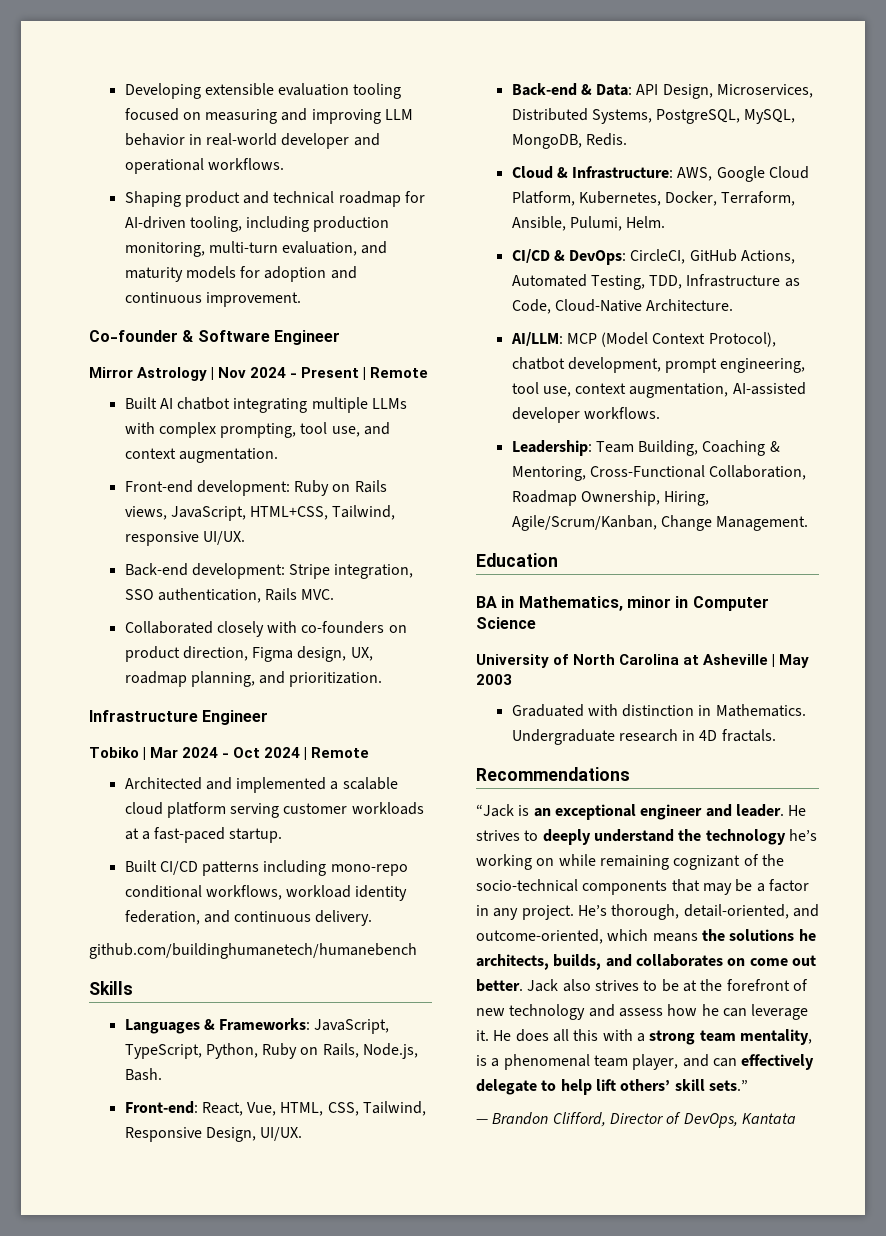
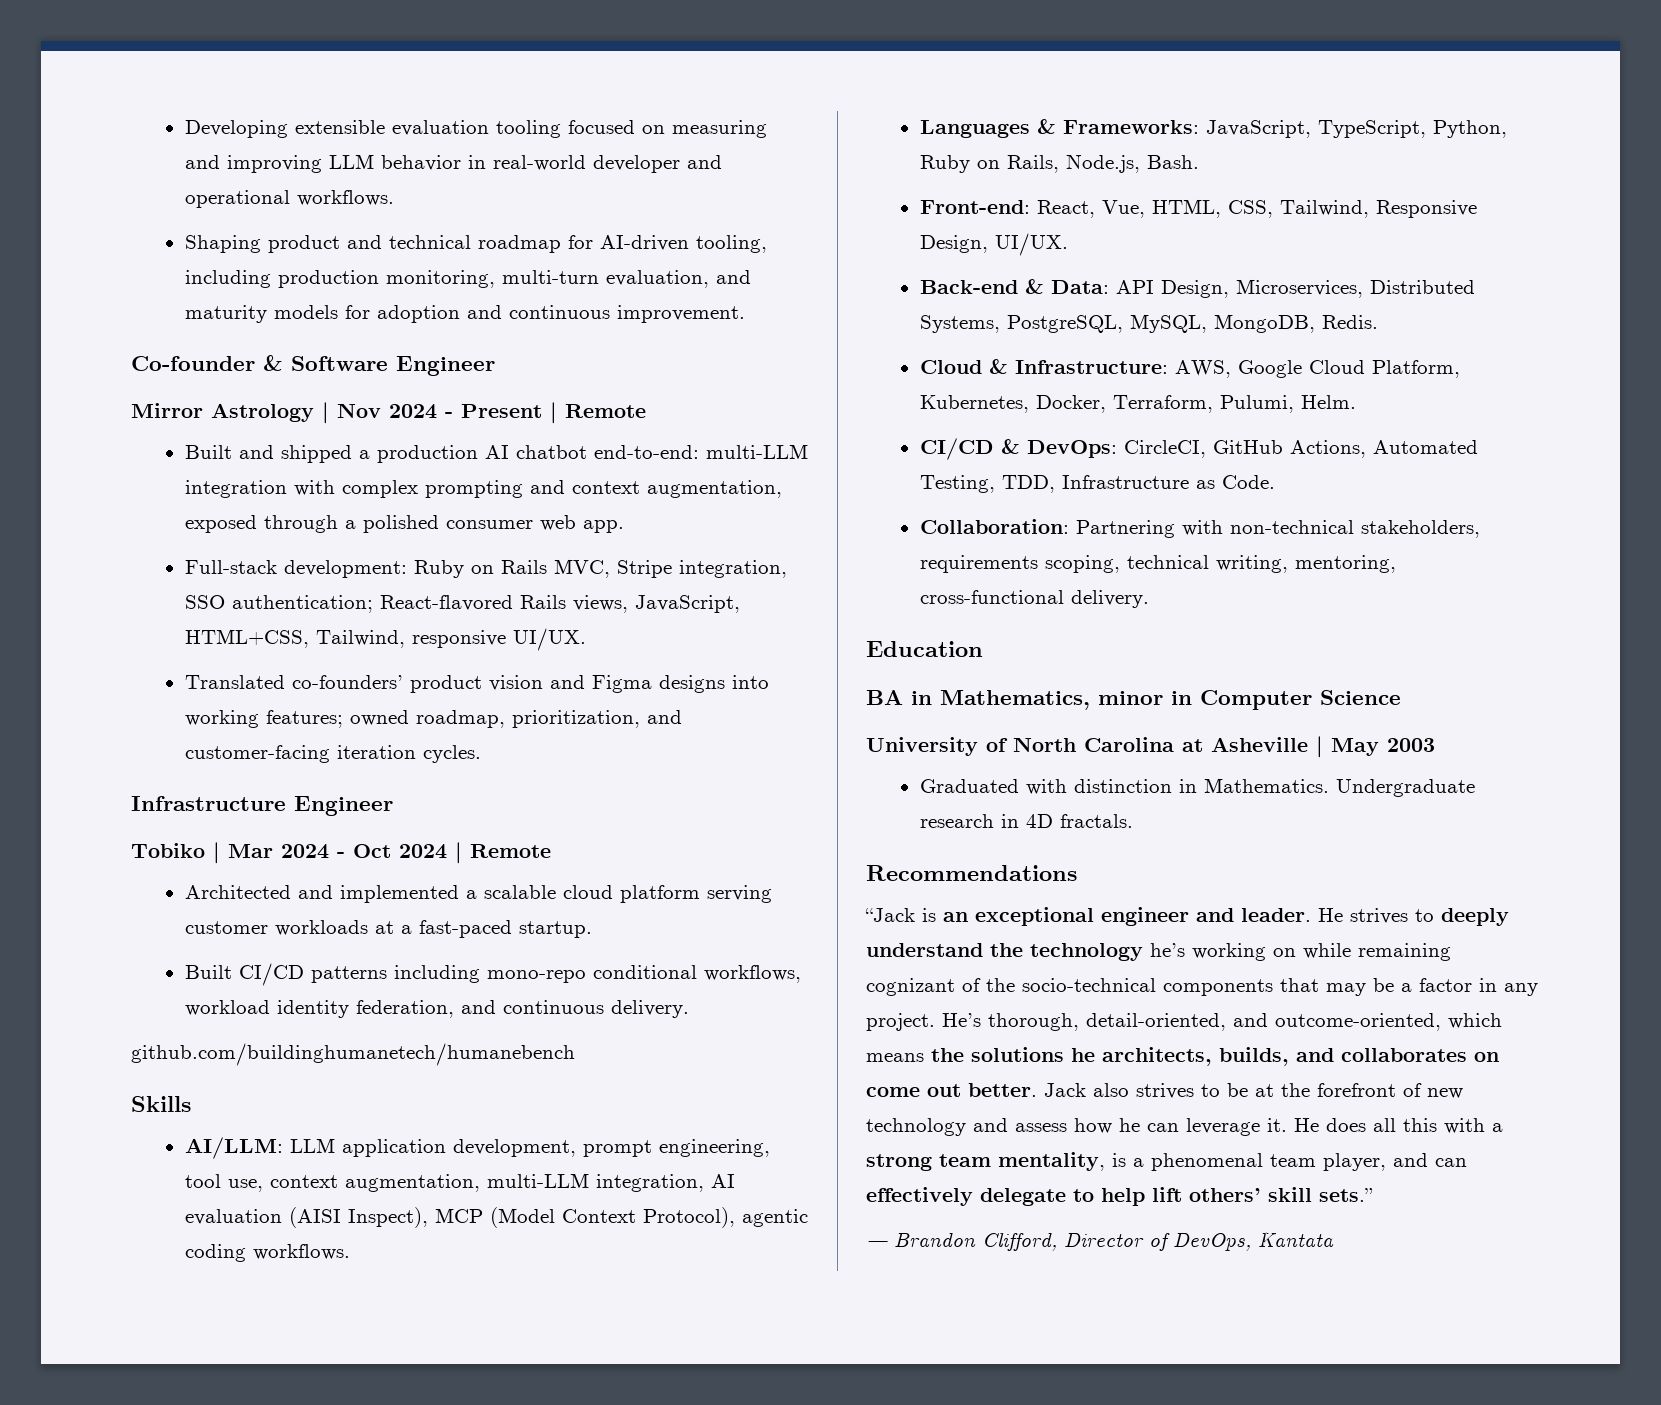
- Built AI chatbot integrating multiple LLMs with complex prompting, tool use, and context augmentation.
- Front-end development: Ruby on Rails views, JavaScript, HTML+CSS, Tailwind, responsive UI/UX.
+ Built and shipped a production AI chatbot end-to-end: multi-LLM integration with complex prompting and context augmentation, exposed through a polished consumer web app.
+ Full-stack development: Ruby on Rails MVC, Stripe integration, SSO authentication; React-flavored Rails views, JavaScript, HTML+CSS, Tailwind, responsive UI/UX.
- Back-end development: Stripe integration, SSO authentication, Rails MVC.
- Collaborated closely with co-founders on product direction, Figma design, UX, roadmap planning, and prioritization.
+ Translated co-founders’ product vision and Figma designs into working features; owned roadmap, prioritization, and customer-facing iteration cycles.
+ AI/LLM: LLM application development, prompt engineering, tool use, context augmentation, multi-LLM integration, AI evaluation (AISI Inspect), MCP (Model Context Protocol), agentic coding workflows.
- Cloud & Infrastructure: AWS, Google Cloud Platform, Kubernetes, Docker, Terraform, Ansible, Pulumi, Helm.
+ Cloud & Infrastructure: AWS, Google Cloud Platform, Kubernetes, Docker, Terraform, Pulumi, Helm.
- CI/CD & DevOps: CircleCI, GitHub Actions, Automated Testing, TDD, Infrastructure as Code, Cloud-Native Architecture.
- AI/LLM: MCP (Model Context Protocol), chatbot development, prompt engineering, tool use, context augmentation, AI-assisted developer workflows.
- Leadership: Team Building, Coaching & Mentoring, Cross-Functional Collaboration, Roadmap Ownership, Hiring, Agile/Scrum/Kanban, Change Management.
+ CI/CD & DevOps: CircleCI, GitHub Actions, Automated Testing, TDD, Infrastructure as Code.
+ Collaboration: Partnering with non-technical stakeholders, requirements scoping, technical writing, mentoring, cross-functional delivery.

